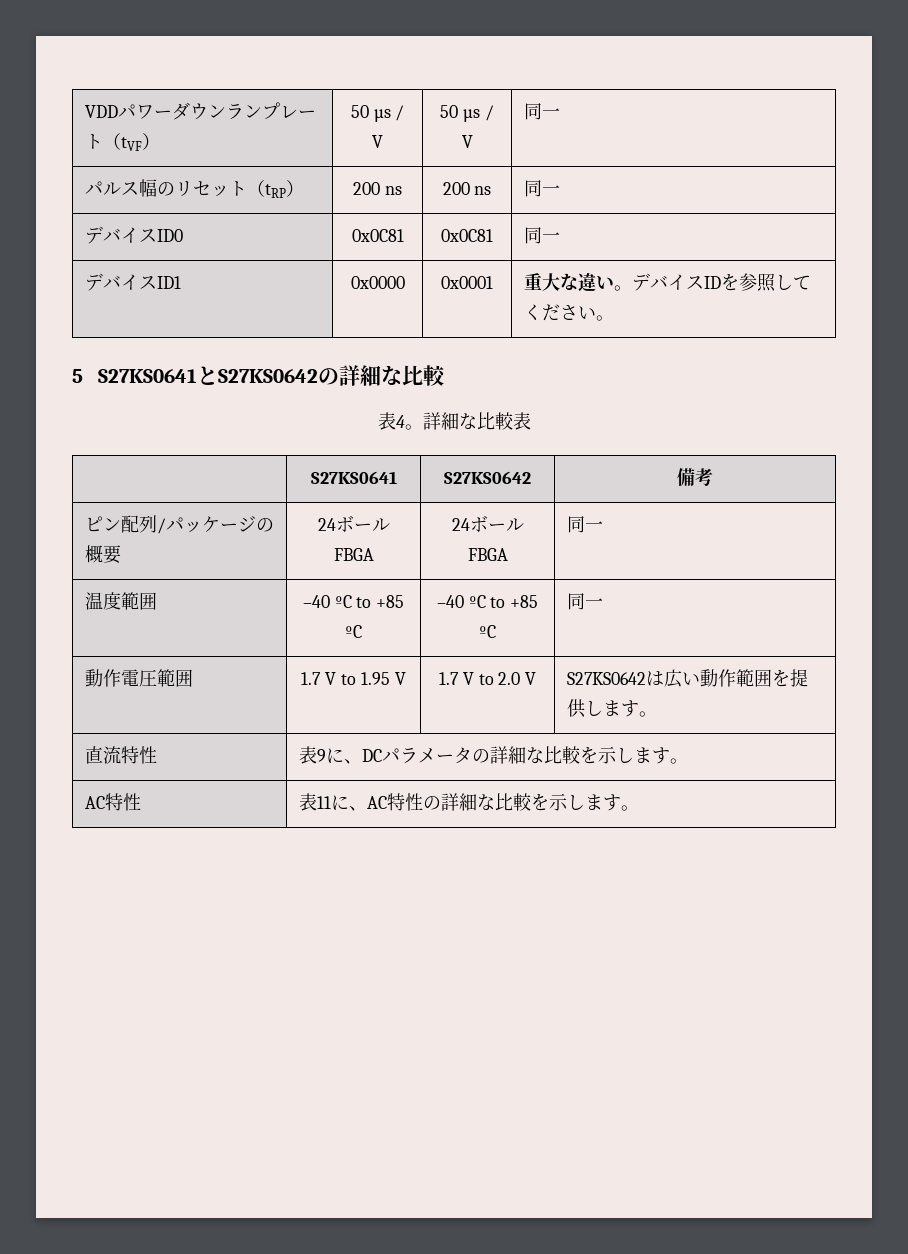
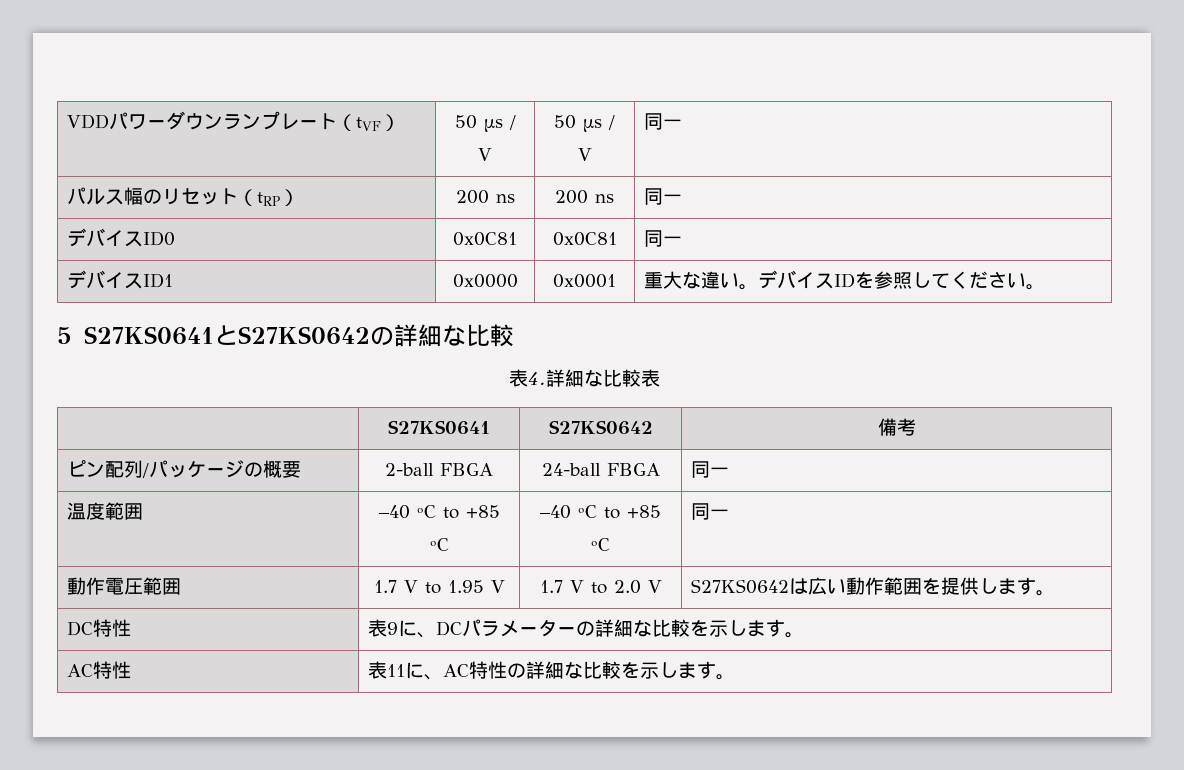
- 表4。詳細な比較表
+ 表4.詳細な比較表
- ピン配列/パッケージの概要 | 24ボールFBGA | 24ボールFBGA | 同一
+ ピン配列/パッケージの概要 | 2-ball FBGA | 24-ball FBGA | 同一
- 直流特性 | 表9に、DCパラメータの詳細な比較を示します。
+ DC特性 | 表9に、DCパラメーターの詳細な比較を示します。

